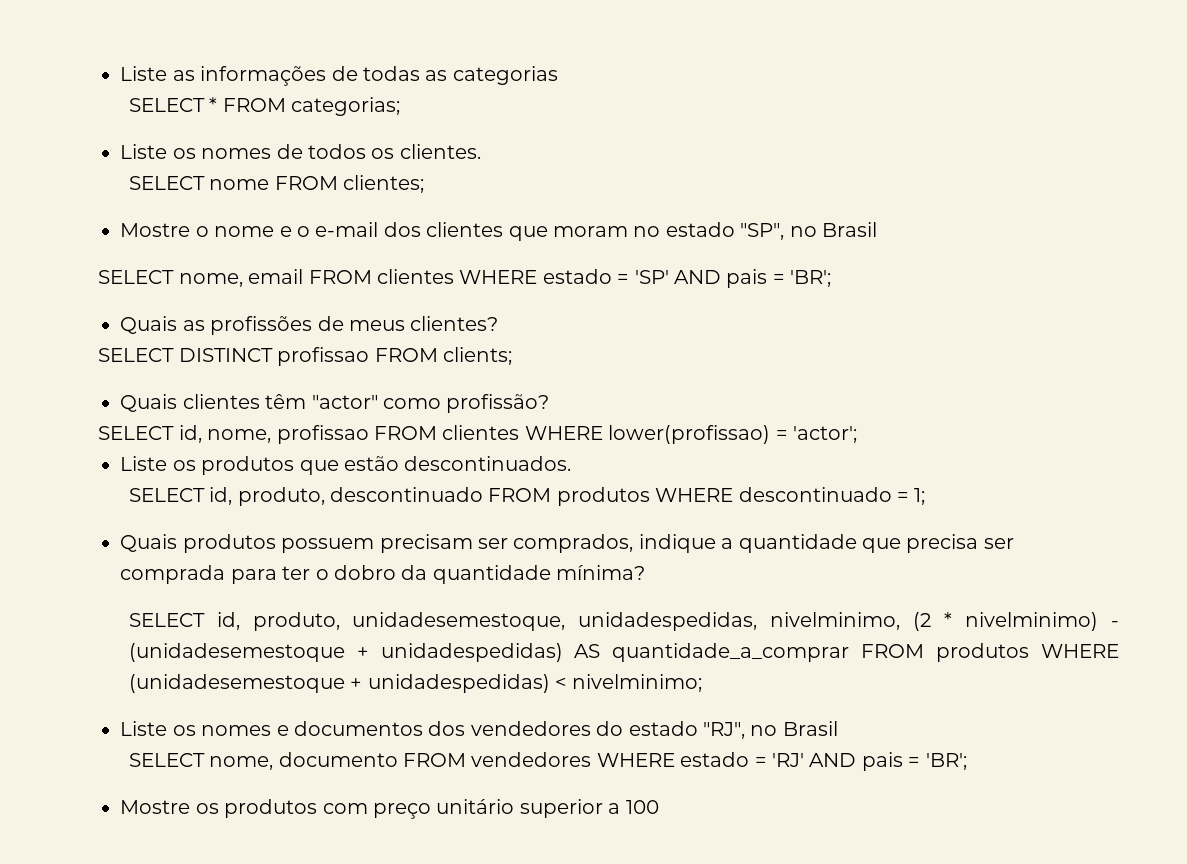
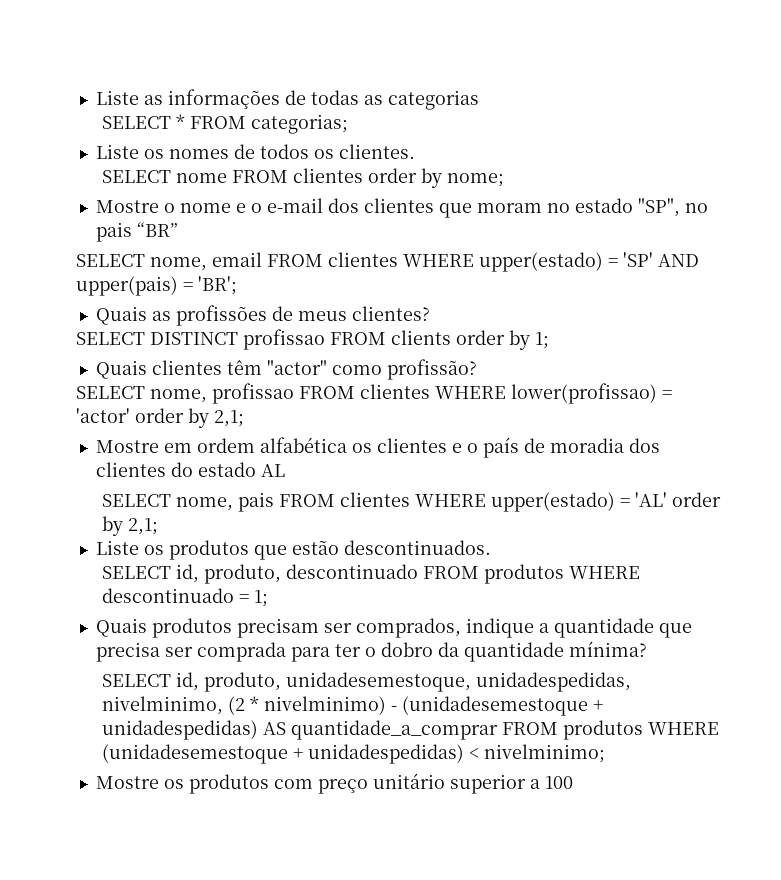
- SELECT nome FROM clientes;
+ SELECT nome FROM clientes order by nome;
- Mostre o nome e o e-mail dos clientes que moram no estado "SP", no Brasil
+ Mostre o nome e o e-mail dos clientes que moram no estado "SP", no pais “BR”
- SELECT nome, email FROM clientes WHERE estado = 'SP' AND pais = 'BR';
+ SELECT nome, email FROM clientes WHERE upper(estado) = 'SP' AND upper(pais) = 'BR';
- SELECT DISTINCT profissao FROM clients;
+ SELECT DISTINCT profissao FROM clients order by 1;
- SELECT id, nome, profissao FROM clientes WHERE lower(profissao) = 'actor';
+ SELECT nome, profissao FROM clientes WHERE lower(profissao) = 'actor' order by 2,1;
+ Mostre em ordem alfabética os clientes e o país de moradia dos clientes do estado AL
+ SELECT nome, pais FROM clientes WHERE upper(estado) = 'AL' order by 2,1;
- Quais produtos possuem precisam ser comprados, indique a quantidade que precisa ser comprada para ter o dobro da quantidade mínima?
+ Quais produtos precisam ser comprados, indique a quantidade que precisa ser comprada para ter o dobro da quantidade mínima?
- Liste os nomes e documentos dos vendedores do estado "RJ", no Brasil
- SELECT nome, documento FROM vendedores WHERE estado = 'RJ' AND pais = 'BR';

